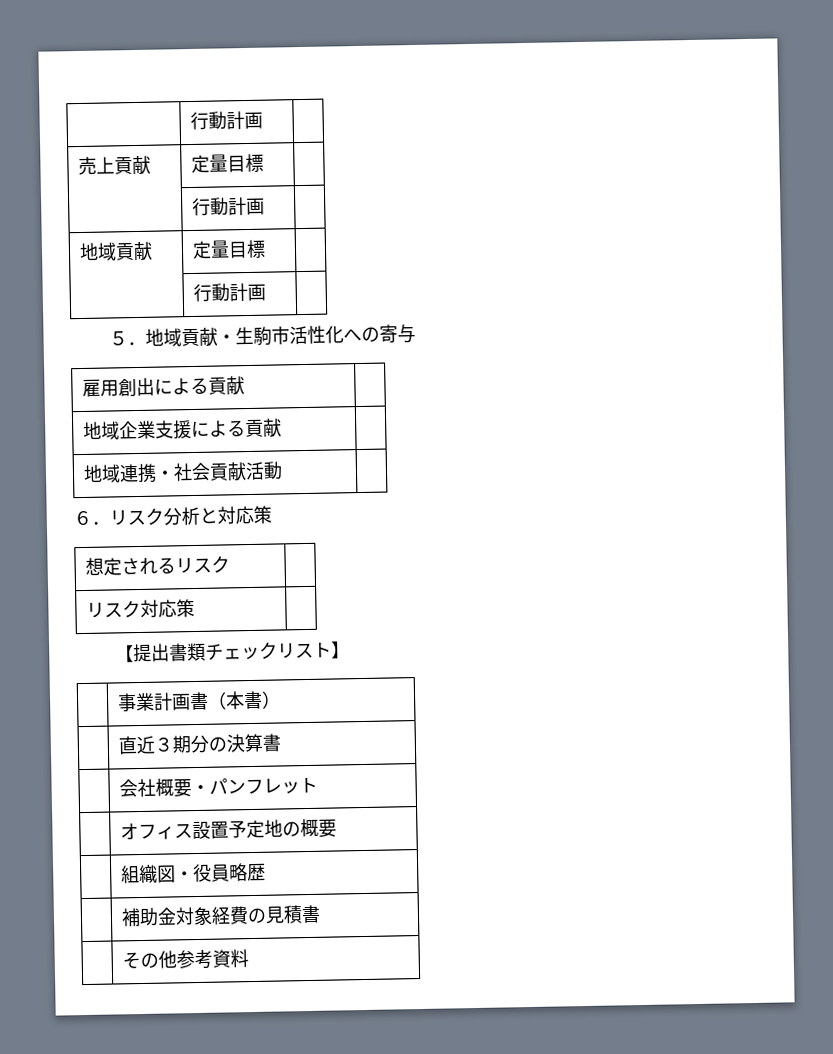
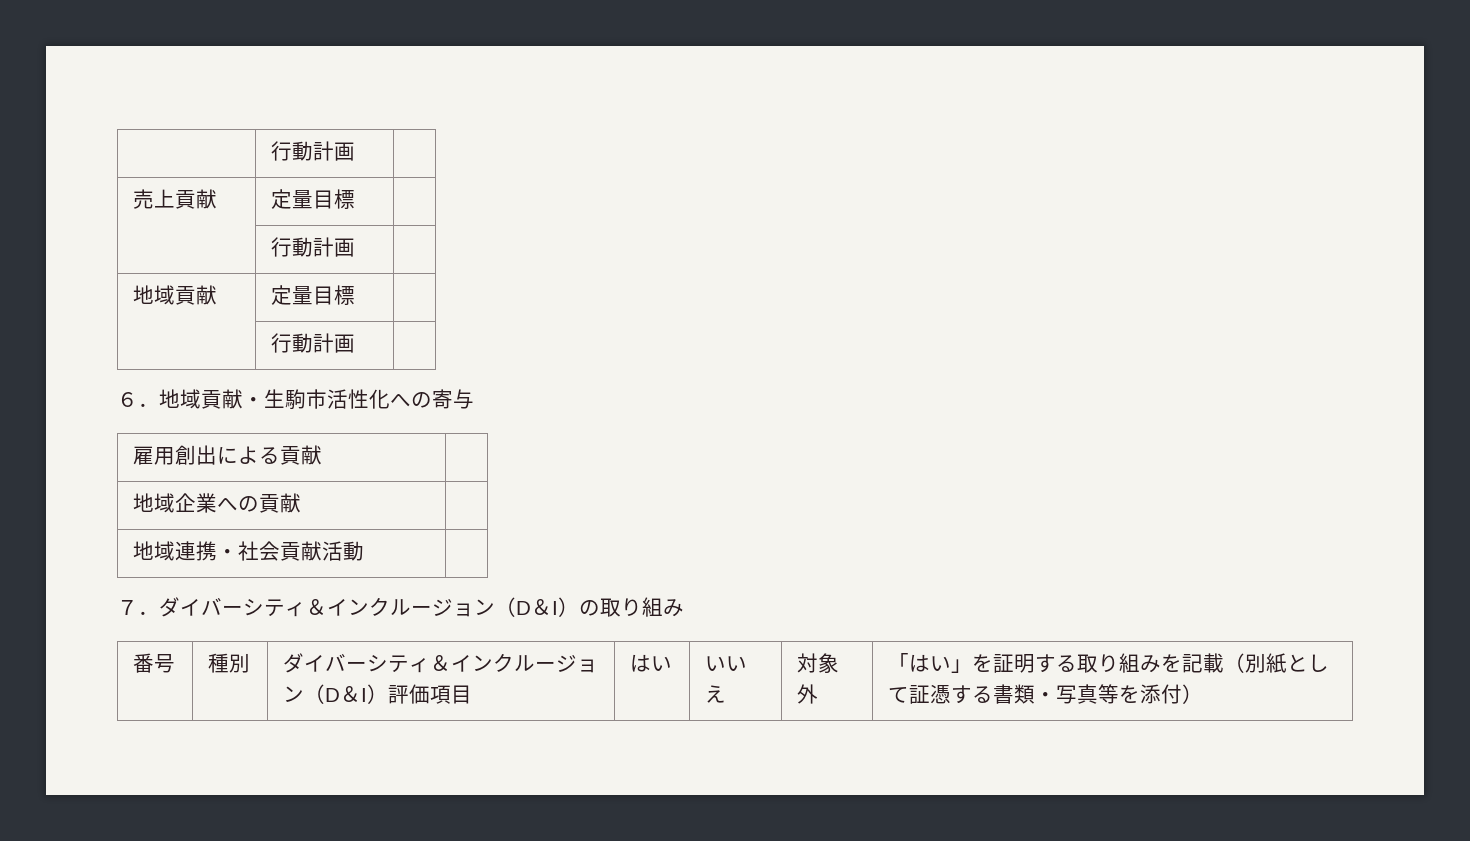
- ５．地域貢献・生駒市活性化への寄与
+ ６．地域貢献・生駒市活性化への寄与
- 地域企業支援による貢献 |
+ 地域企業への貢献 |
- ６．リスク分析と対応策
- 想定されるリスク |
- リスク対応策 |
- 【提出書類チェックリスト】
- | 事業計画書（本書）
- | 直近３期分の決算書
- | 会社概要・パンフレット
- | オフィス設置予定地の概要
- | 組織図・役員略歴
- | 補助金対象経費の見積書
- | その他参考資料
+ ７．ダイバーシティ＆インクルージョン（D＆I）の取り組み
+ 番号 | 種別 | ダイバーシティ＆インクルージョン（D＆I）評価項目 | はい | いいえ | 対象外 | 「はい」を証明する取り組みを記載（別紙として証憑する書類・写真等を添付）

